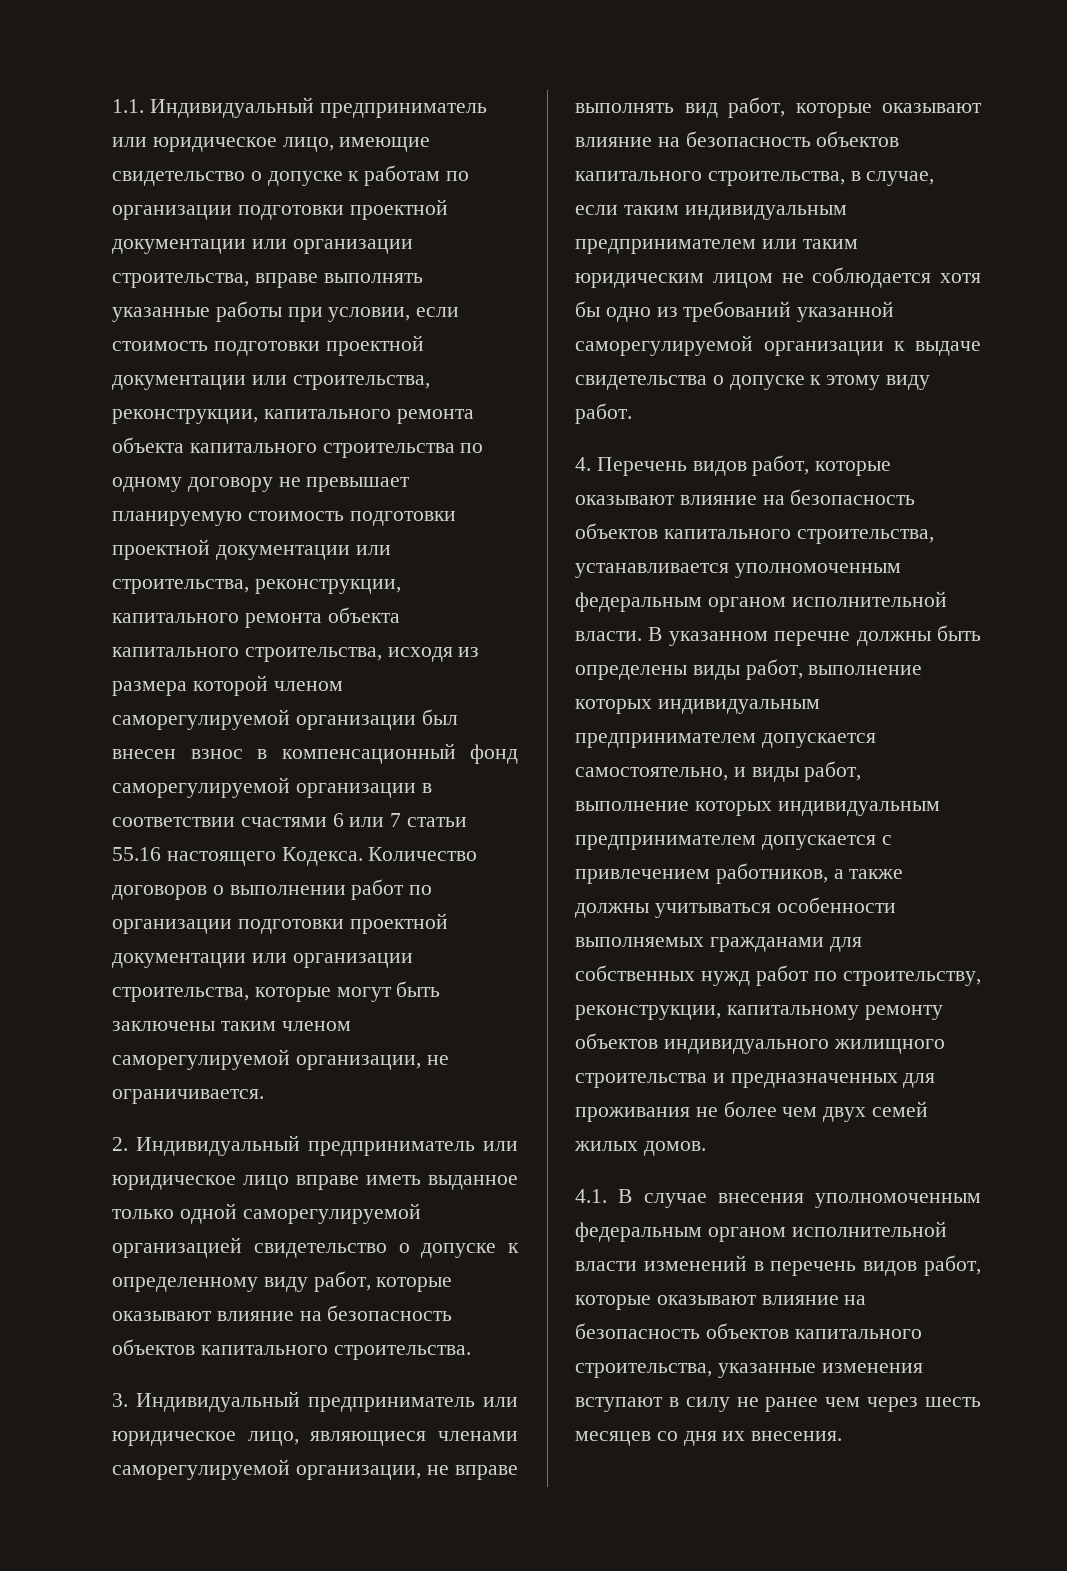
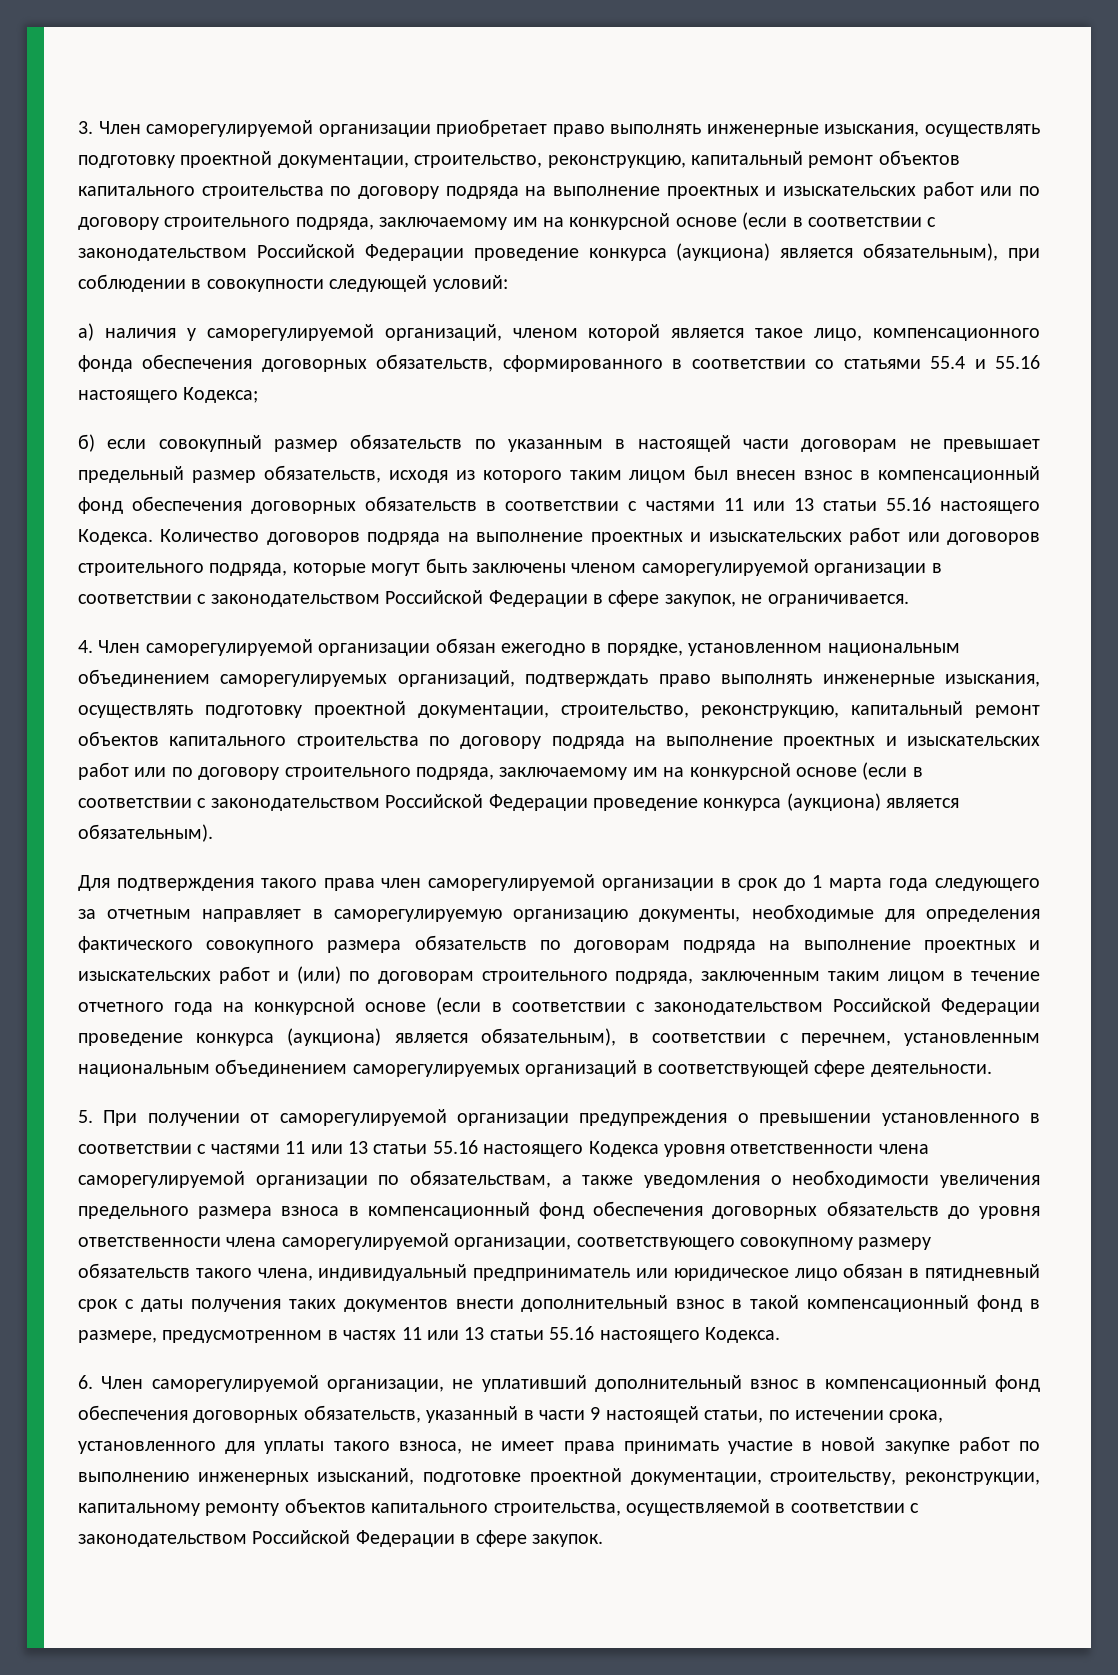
- 1.1. Индивидуальный предприниматель или юридическое лицо, имеющие свидетельство о допуске к работам по организации подготовки проектной документации или организации строительства, вправе выполнять указанные работы при условии, если стоимость подготовки проектной документации или строительства, реконструкции, капитального ремонта объекта капитального строительства по одному договору не превышает планируемую стоимость подготовки проектной документации или строительства, реконструкции, капитального ремонта объекта капитального строительства, исходя из размера которой членом саморегулируемой организации был внесен взнос в компенсационный фонд саморегулируемой организации в соответствии счастями 6 или 7 статьи 55.16 настоящего Кодекса.
+ 3. Член саморегулируемой организации приобретает право выполнять инженерные изыскания, осуществлять подготовку проектной документации, строительство, реконструкцию, капитальный ремонт объектов капитального строительства по договору подряда на выполнение проектных и изыскательских работ или по договору строительного подряда, заключаемому им на конкурсной основе (если в соответствии с законодательством Российской Федерации проведение конкурса (аукциона) является обязательным), при соблюдении в совокупности следующей условий:
+ а) наличия у саморегулируемой организаций, членом которой является такое лицо, компенсационного фонда обеспечения договорных обязательств, сформированного в соответствии со статьями 55.4 и 55.16 настоящего Кодекса;
+ б) если совокупный размер обязательств по указанным в настоящей части договорам не превышает предельный размер обязательств, исходя из которого таким лицом был внесен взнос в компенсационный фонд обеспечения договорных обязательств в соответствии с частями 11 или 13 статьи 55.16 настоящего Кодекса.
- Количество договоров о выполнении работ по организации подготовки проектной документации или организации строительства, которые могут быть заключены таким членом саморегулируемой организации, не ограничивается.
- 2. Индивидуальный предприниматель или юридическое лицо вправе иметь выданное только одной саморегулируемой организацией свидетельство о допуске к определенному виду работ, которые оказывают влияние на безопасность объектов капитального строительства.
- 3. Индивидуальный предприниматель или юридическое лицо, являющиеся членами саморегулируемой организации, не вправе выполнять вид работ, которые оказывают влияние на безопасность объектов капитального строительства, в случае, если таким индивидуальным предпринимателем или таким юридическим лицом не соблюдается хотя бы одно из требований указанной саморегулируемой организации к выдаче свидетельства о допуске к этому виду работ.
- 4. Перечень видов работ, которые оказывают влияние на безопасность объектов капитального строительства, устанавливается уполномоченным федеральным органом исполнительной власти. В указанном перечне должны быть определены виды работ, выполнение которых индивидуальным предпринимателем допускается самостоятельно, и виды работ, выполнение которых индивидуальным предпринимателем допускается с привлечением работников, а также должны учитываться особенности выполняемых гражданами для собственных нужд работ по строительству, реконструкции, капитальному ремонту объектов индивидуального жилищного строительства и предназначенных для проживания не более чем двух семей жилых домов.
- 4.1. В случае внесения уполномоченным федеральным органом исполнительной власти изменений в перечень видов работ, которые оказывают влияние на безопасность объектов капитального строительства, указанные изменения вступают в силу не ранее чем через шесть месяцев со дня их внесения.
+ Количество договоров подряда на выполнение проектных и изыскательских работ или договоров строительного подряда, которые могут быть заключены членом саморегулируемой организации в соответствии с законодательством Российской Федерации в сфере закупок, не ограничивается.
+ 4. Член саморегулируемой организации обязан ежегодно в порядке, установленном национальным объединением саморегулируемых организаций, подтверждать право выполнять инженерные изыскания, осуществлять подготовку проектной документации, строительство, реконструкцию, капитальный ремонт объектов капитального строительства по договору подряда на выполнение проектных и изыскательских работ или по договору строительного подряда, заключаемому им на конкурсной основе (если в соответствии с законодательством Российской Федерации проведение конкурса (аукциона) является обязательным).
+ Для подтверждения такого права член саморегулируемой организации в срок до 1 марта года следующего за отчетным направляет в саморегулируемую организацию документы, необходимые для определения фактического совокупного размера обязательств по договорам подряда на выполнение проектных и изыскательских работ и (или) по договорам строительного подряда, заключенным таким лицом в течение отчетного года на конкурсной основе (если в соответствии с законодательством Российской Федерации проведение конкурса (аукциона) является обязательным), в соответствии с перечнем, установленным национальным объединением саморегулируемых организаций в соответствующей сфере деятельности.
+ 5. При получении от саморегулируемой организации предупреждения о превышении установленного в соответствии с частями 11 или 13 статьи 55.16 настоящего Кодекса уровня ответственности члена саморегулируемой организации по обязательствам, а также уведомления о необходимости увеличения предельного размера взноса в компенсационный фонд обеспечения договорных обязательств до уровня ответственности члена саморегулируемой организации, соответствующего совокупному размеру обязательств такого члена, индивидуальный предприниматель или юридическое лицо обязан в пятидневный срок с даты получения таких документов внести дополнительный взнос в такой компенсационный фонд в размере, предусмотренном в частях 11 или 13 статьи 55.16 настоящего Кодекса.
+ 6. Член саморегулируемой организации, не уплативший дополнительный взнос в компенсационный фонд обеспечения договорных обязательств, указанный в части 9 настоящей статьи, по истечении срока, установленного для уплаты такого взноса, не имеет права принимать участие в новой закупке работ по выполнению инженерных изысканий, подготовке проектной документации, строительству, реконструкции, капитальному ремонту объектов капитального строительства, осуществляемой в соответствии с законодательством Российской Федерации в сфере закупок.

